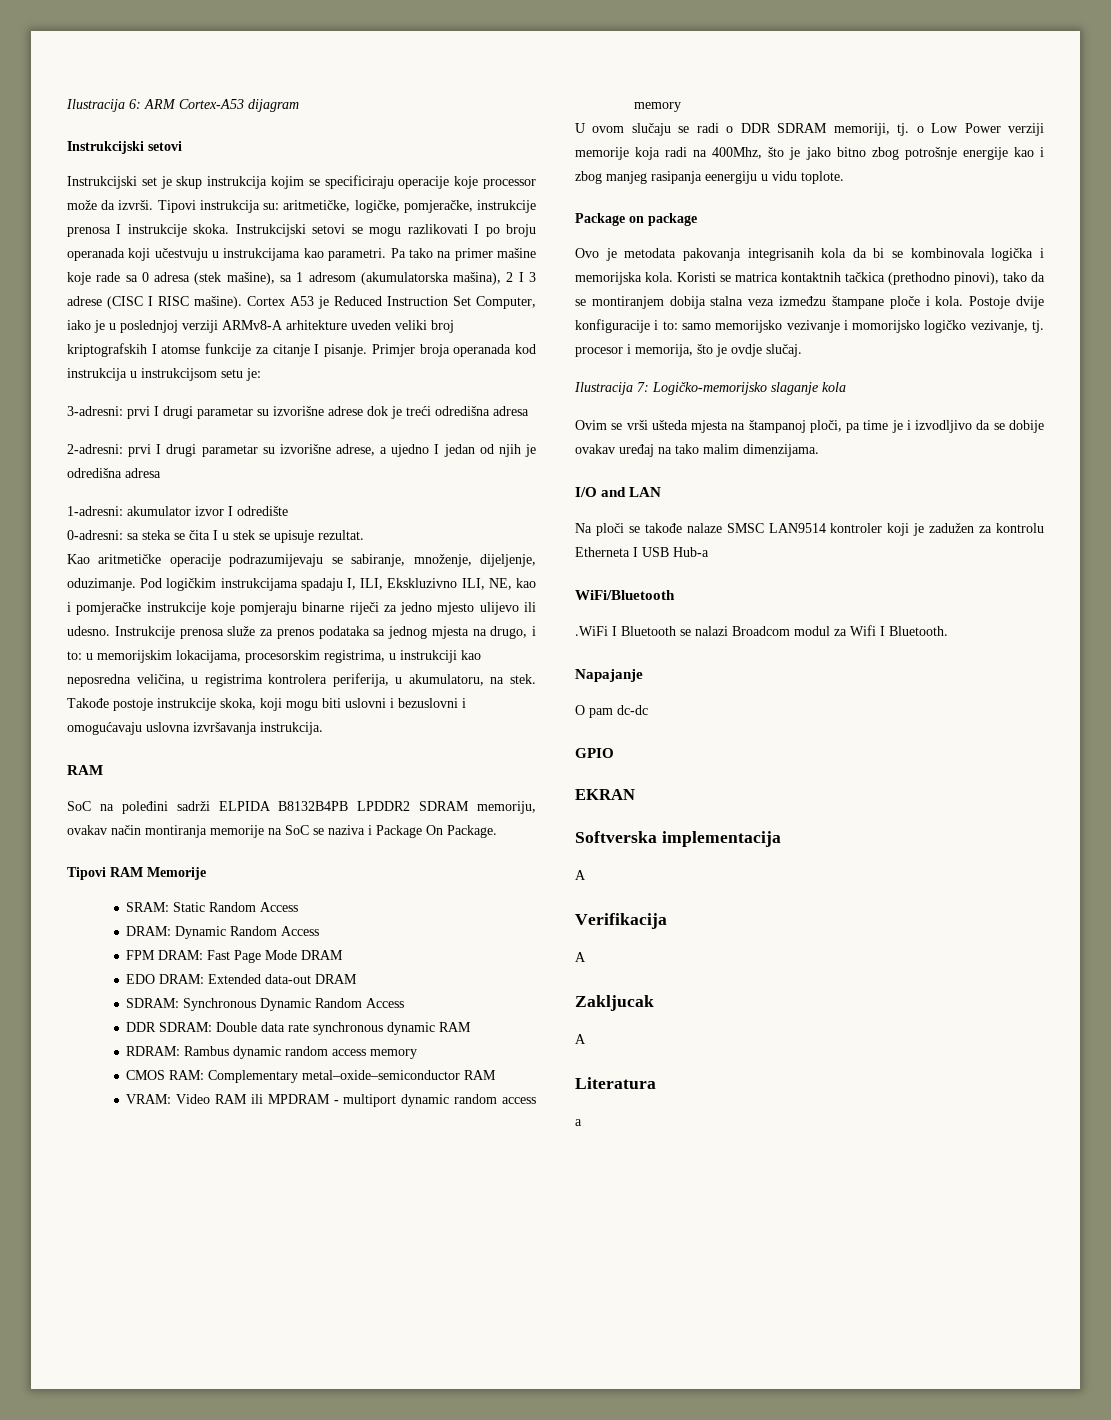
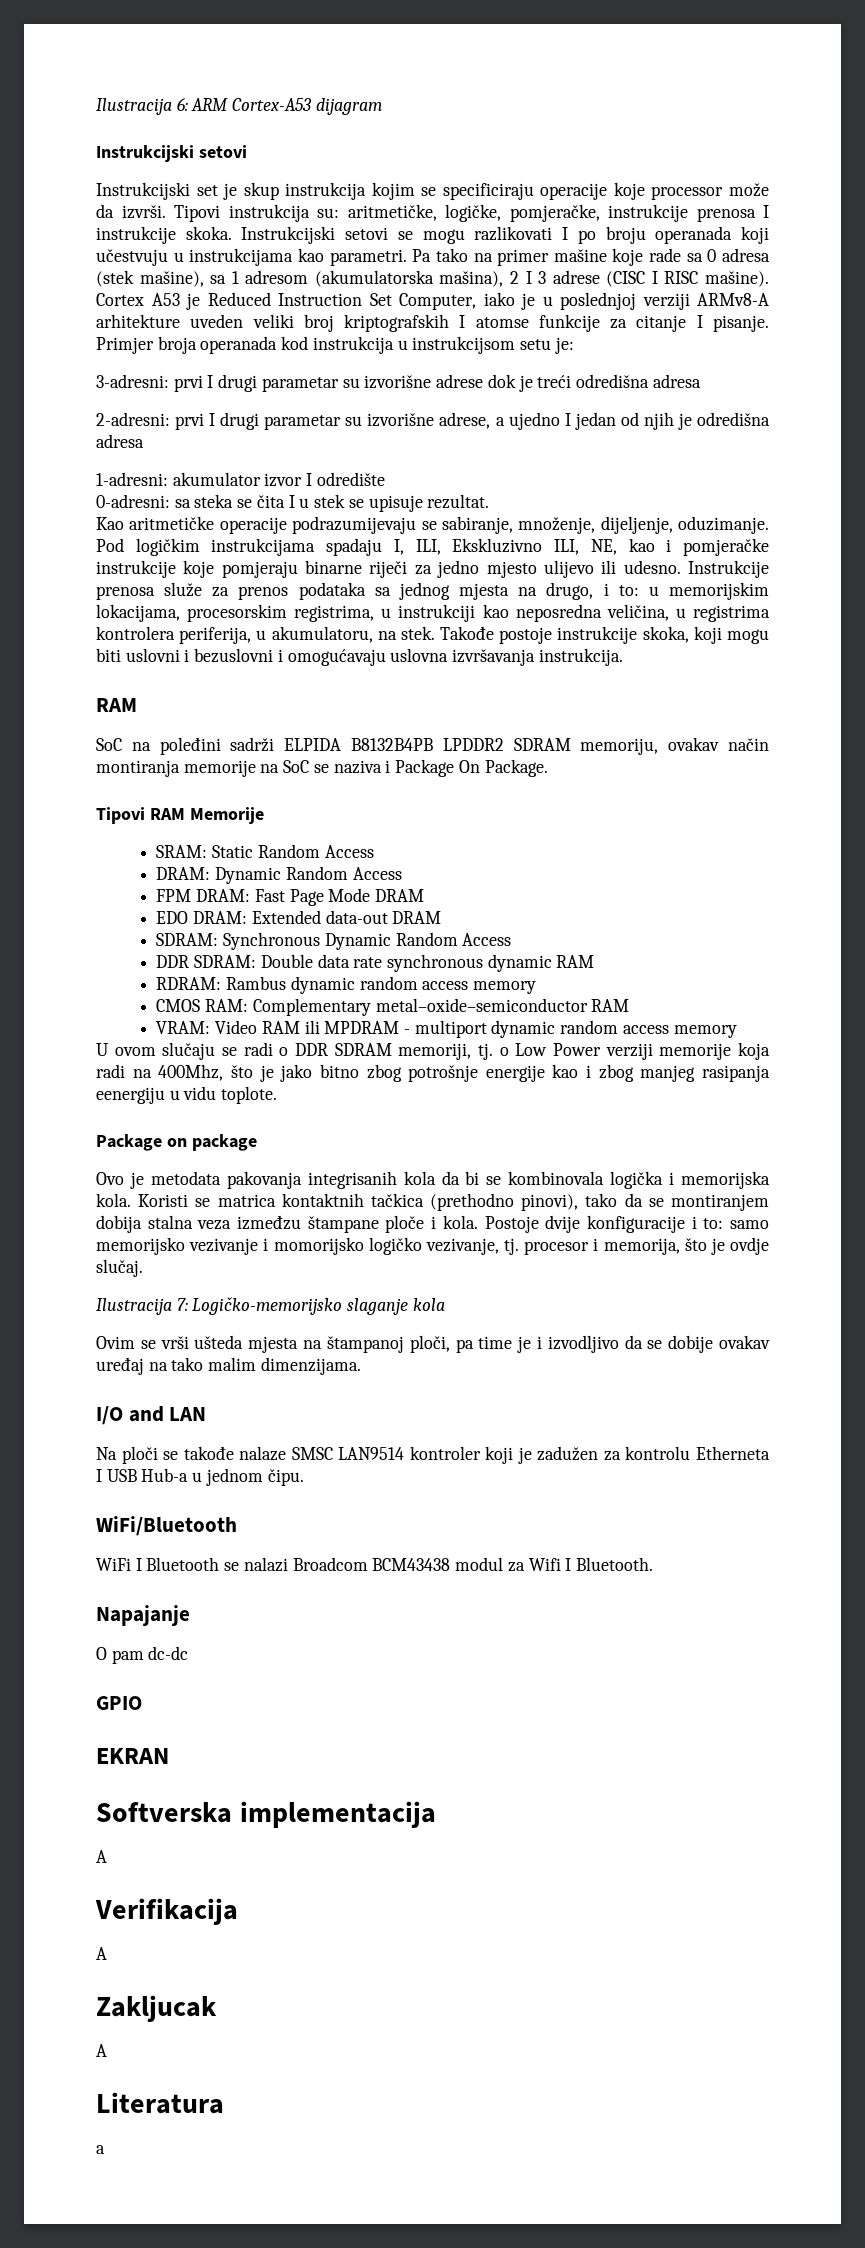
- Na ploči se takođe nalaze SMSC LAN9514 kontroler koji je zadužen za kontrolu Etherneta I USB Hub-a
+ Na ploči se takođe nalaze SMSC LAN9514 kontroler koji je zadužen za kontrolu Etherneta I USB Hub-a u jednom čipu.
- .WiFi I Bluetooth se nalazi Broadcom modul za Wifi I Bluetooth.
+ WiFi I Bluetooth se nalazi Broadcom BCM43438 modul za Wifi I Bluetooth.

